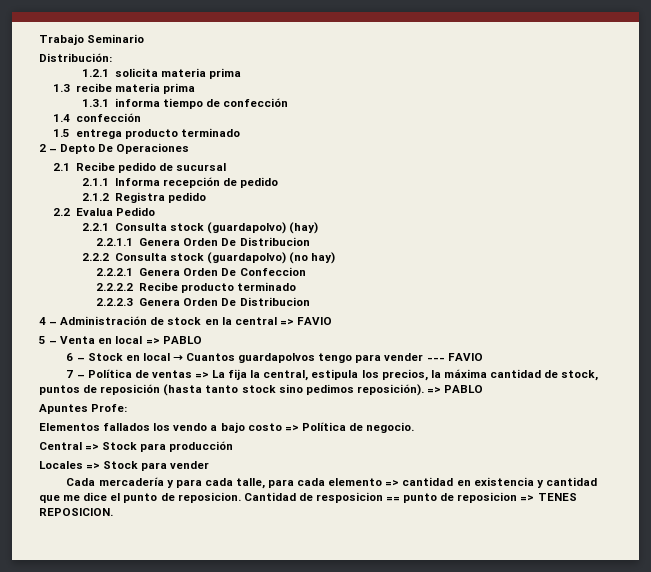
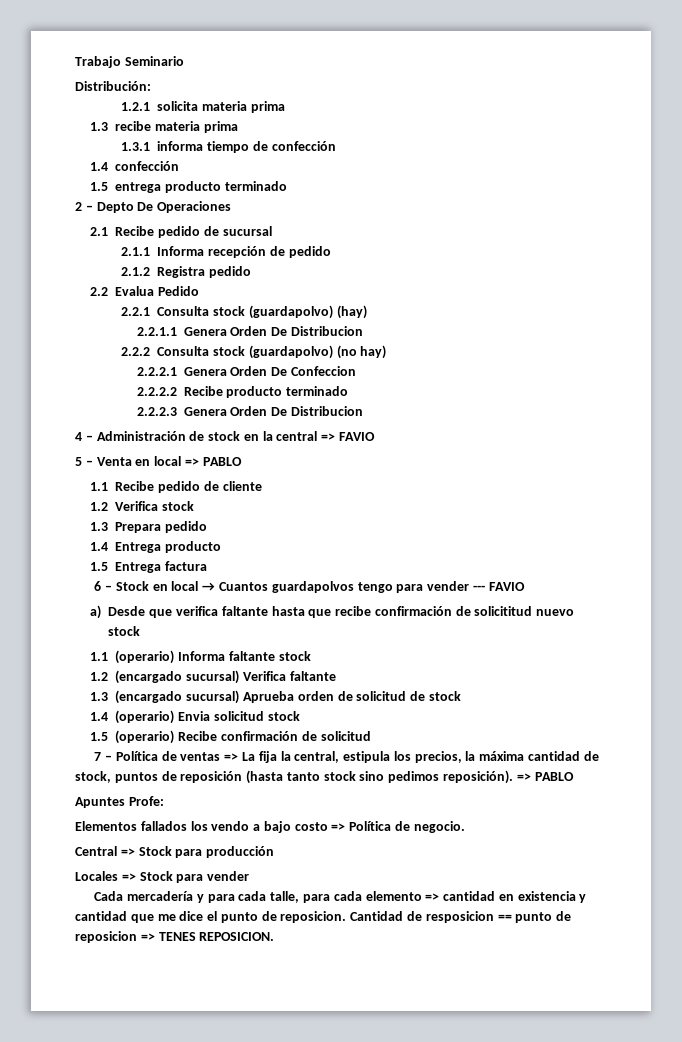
+ 1.1 Recibe pedido de cliente
+ 1.2 Verifica stock
+ 1.3 Prepara pedido
+ 1.4 Entrega producto
+ 1.5 Entrega factura
+ a) Desde que verifica faltante hasta que recibe confirmación de solicititud nuevo stock
+ 1.1 (operario) Informa faltante stock
+ 1.2 (encargado sucursal) Verifica faltante
+ 1.3 (encargado sucursal) Aprueba orden de solicitud de stock
+ 1.4 (operario) Envia solicitud stock
+ 1.5 (operario) Recibe confirmación de solicitud

